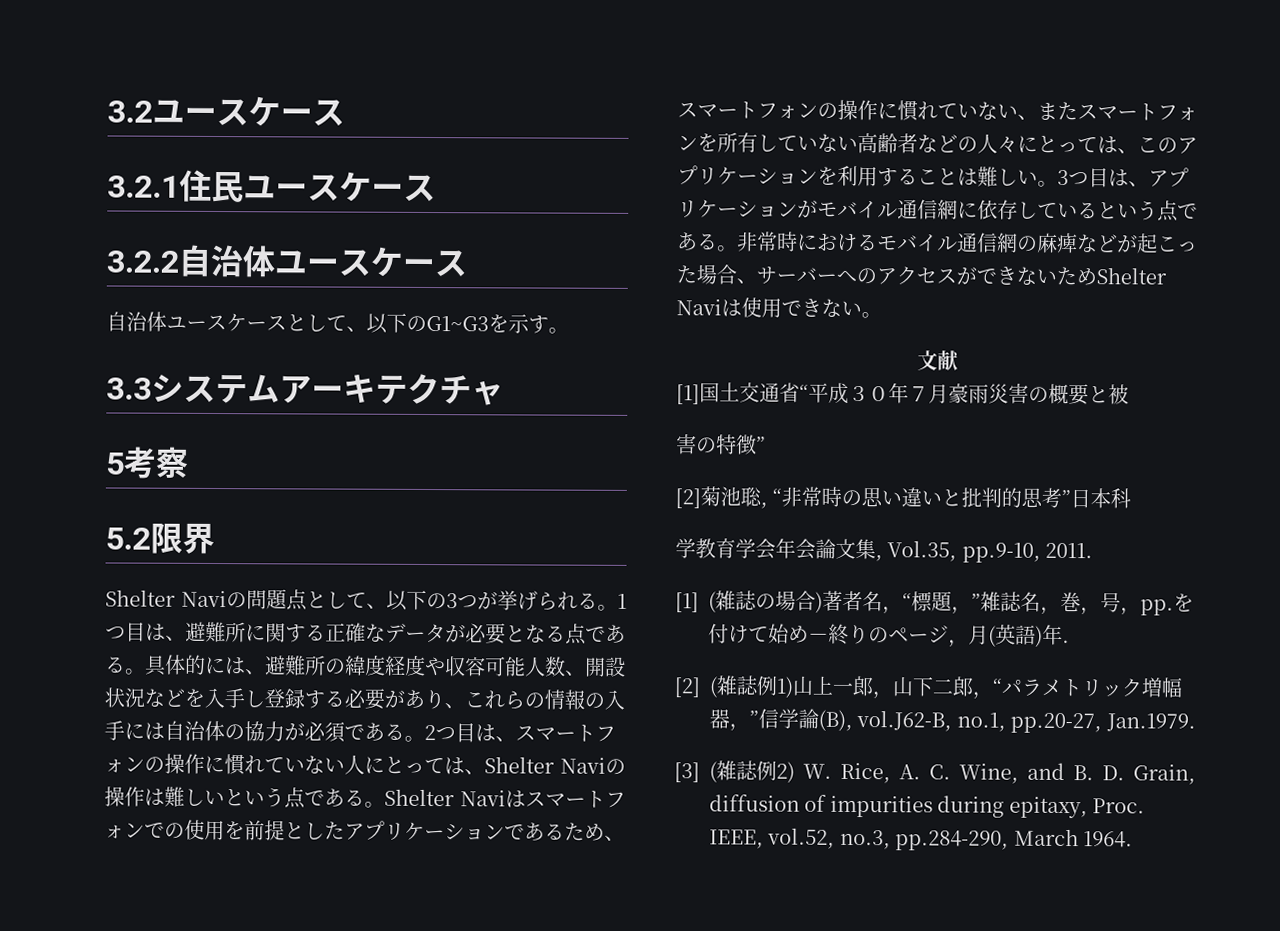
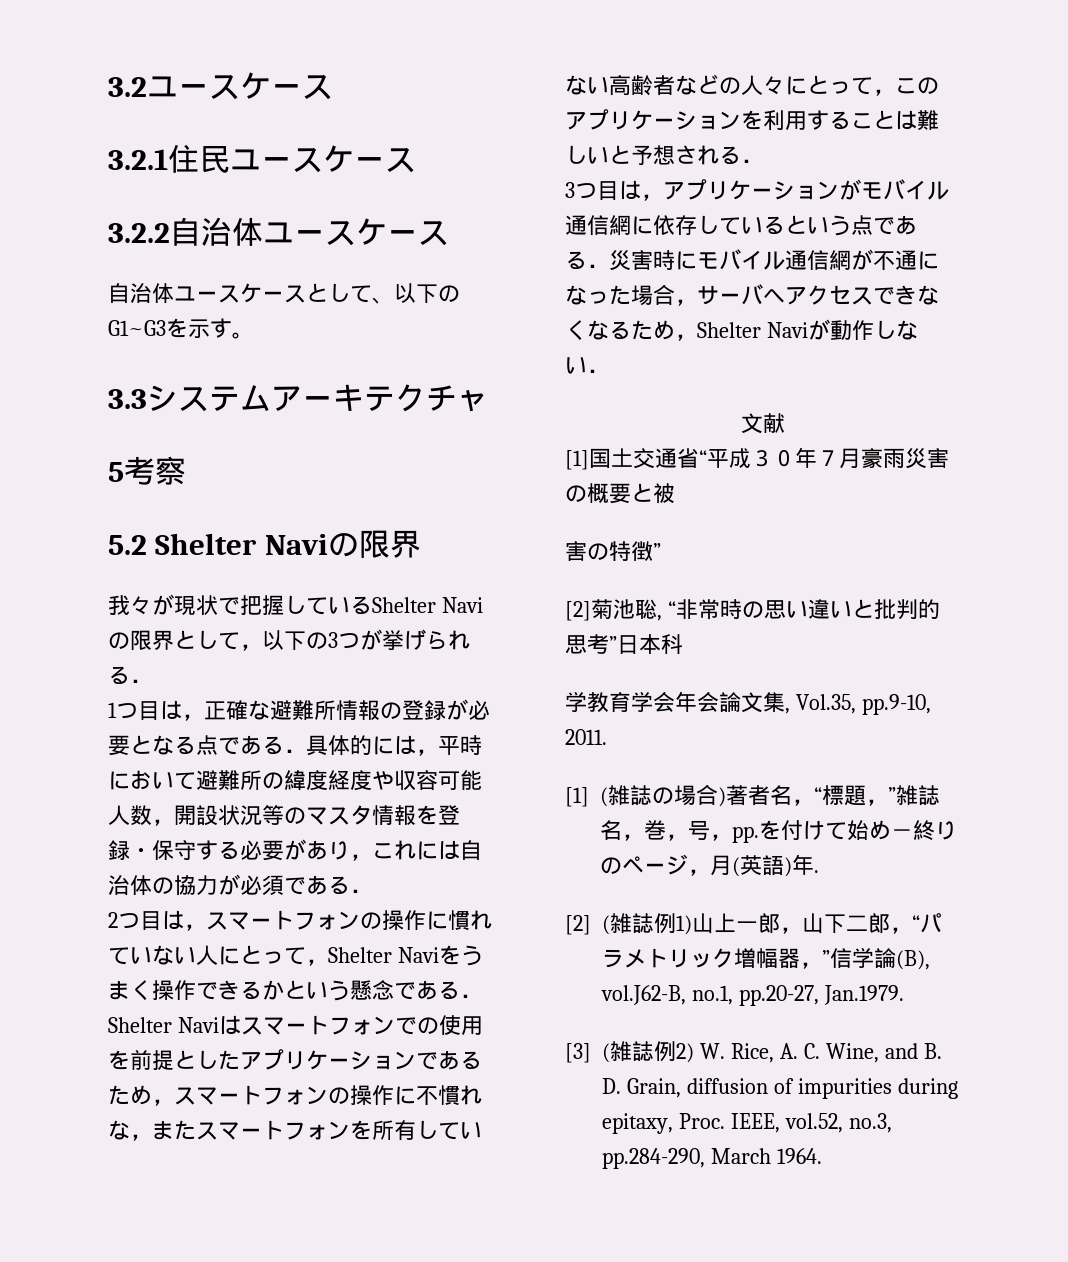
- 5.2限界
+ 5.2 Shelter Naviの限界
- Shelter Naviの問題点として、以下の3つが挙げられる。1つ目は、避難所に関する正確なデータが必要となる点である。具体的には、避難所の緯度経度や収容可能人数、開設状況などを入手し登録する必要があり、これらの情報の入手には自治体の協力が必須である。2つ目は、スマートフォンの操作に慣れていない人にとっては、Shelter Naviの操作は難しいという点である。Shelter Naviはスマートフォンでの使用を前提としたアプリケーションであるため、スマートフォンの操作に慣れていない、またスマートフォンを所有していない高齢者などの人々にとっては、このアプリケーションを利用することは難しい。3つ目は、アプリケーションがモバイル通信網に依存しているという点である。非常時におけるモバイル通信網の麻痺などが起こった場合、サーバーへのアクセスができないためShelter Naviは使用できない。
+ 我々が現状で把握しているShelter Naviの限界として，以下の3つが挙げられる．
+ 1つ目は，正確な避難所情報の登録が必要となる点である．具体的には，平時において避難所の緯度経度や収容可能人数，開設状況等のマスタ情報を登録・保守する必要があり，これには自治体の協力が必須である．
+ 2つ目は，スマートフォンの操作に慣れていない人にとって，Shelter Naviをうまく操作できるかという懸念である．Shelter Naviはスマートフォンでの使用を前提としたアプリケーションであるため，スマートフォンの操作に不慣れな，またスマートフォンを所有していない高齢者などの人々にとって，このアプリケーションを利用することは難しいと予想される．
+ 3つ目は，アプリケーションがモバイル通信網に依存しているという点である．災害時にモバイル通信網が不通になった場合，サーバへアクセスできなくなるため，Shelter Naviが動作しない．

